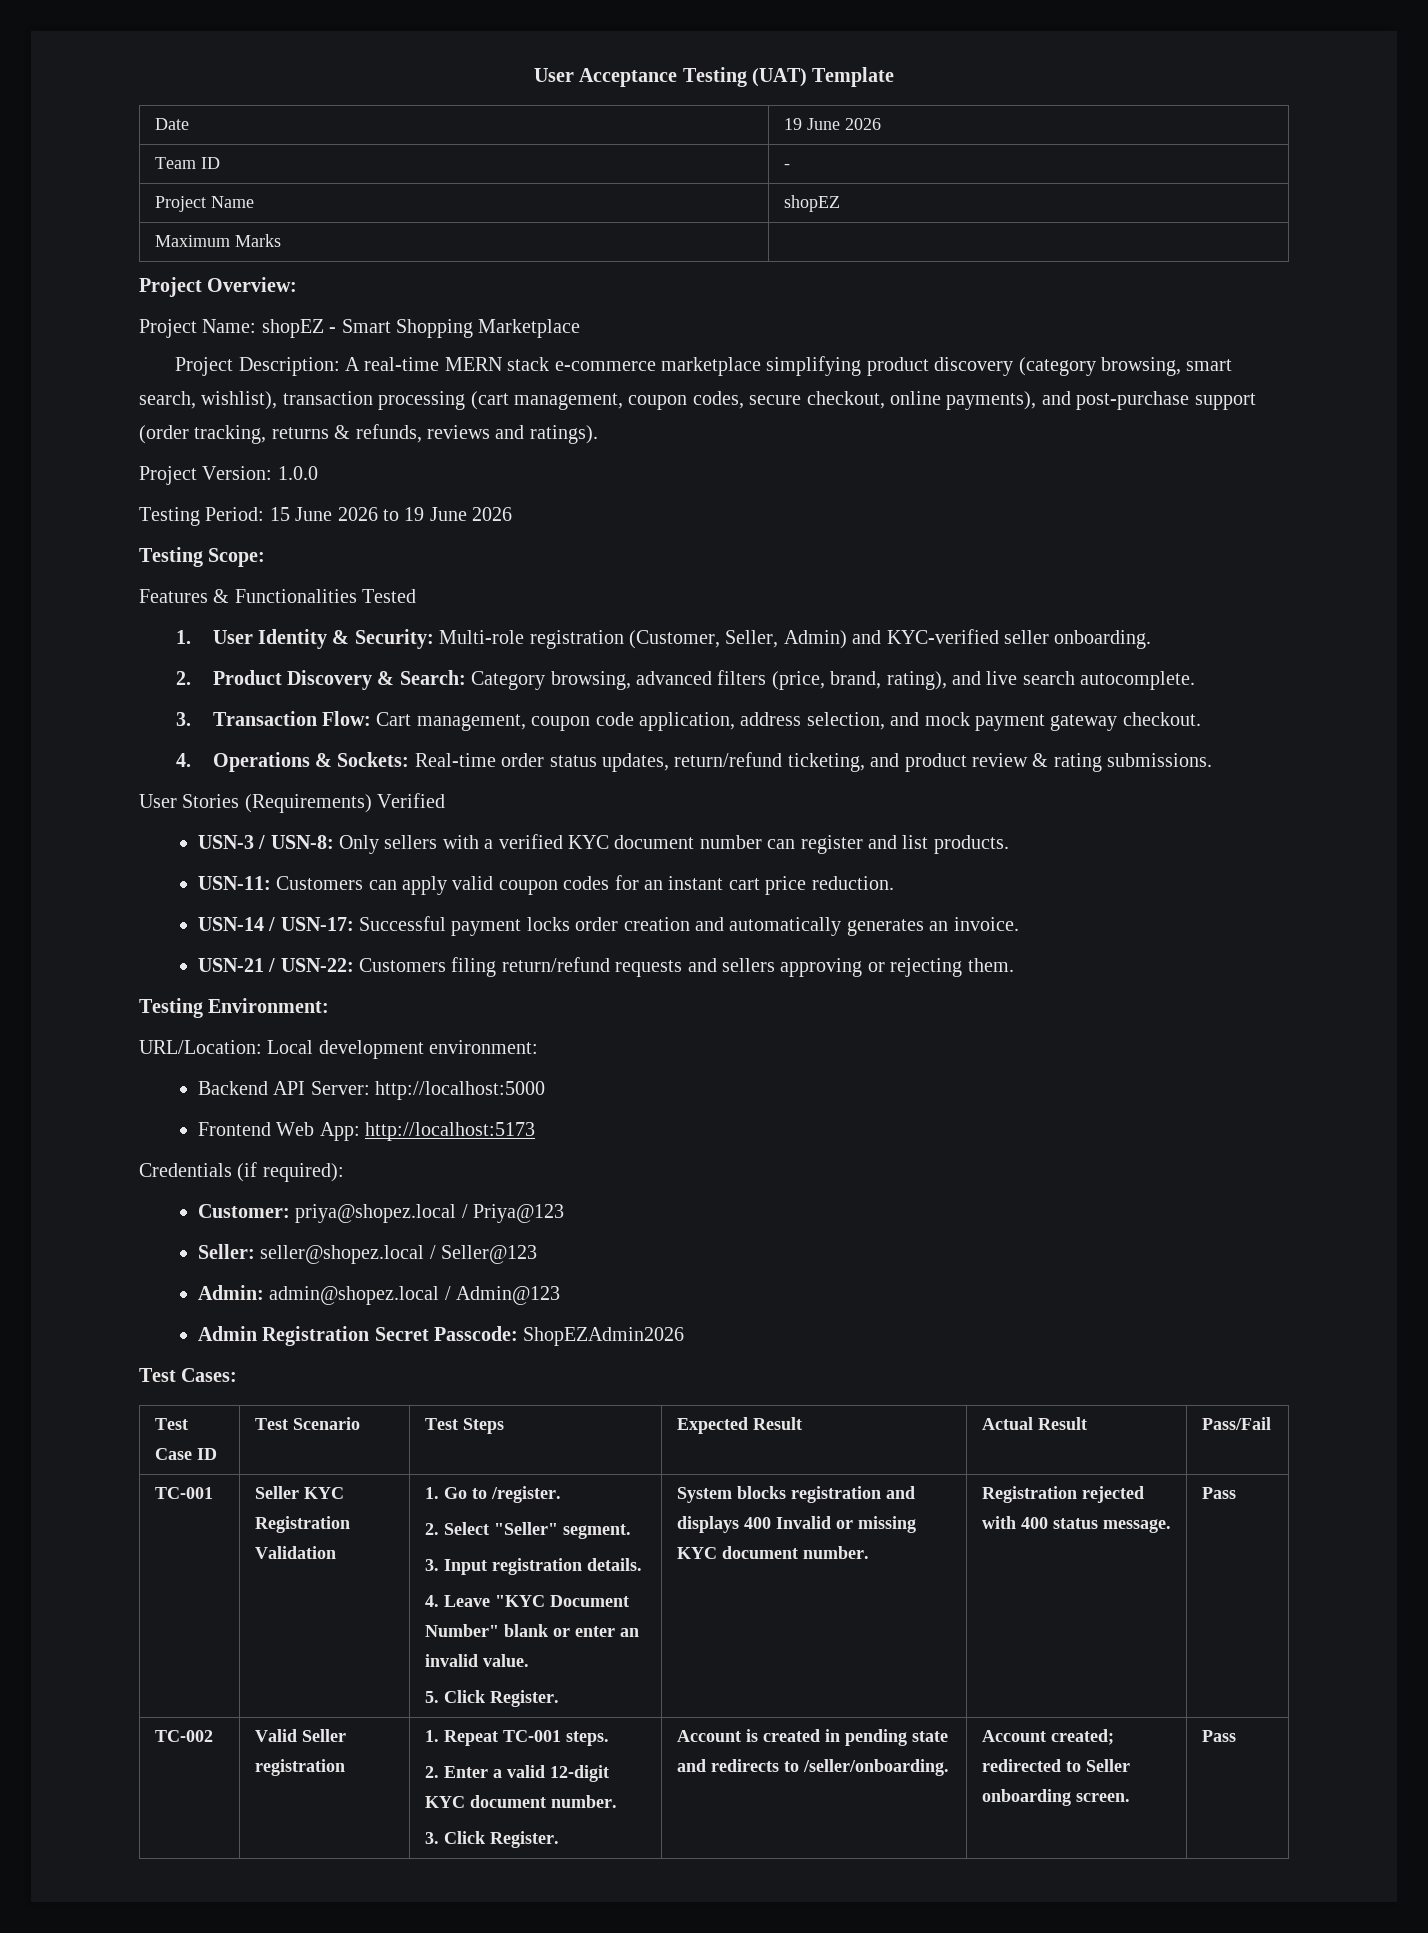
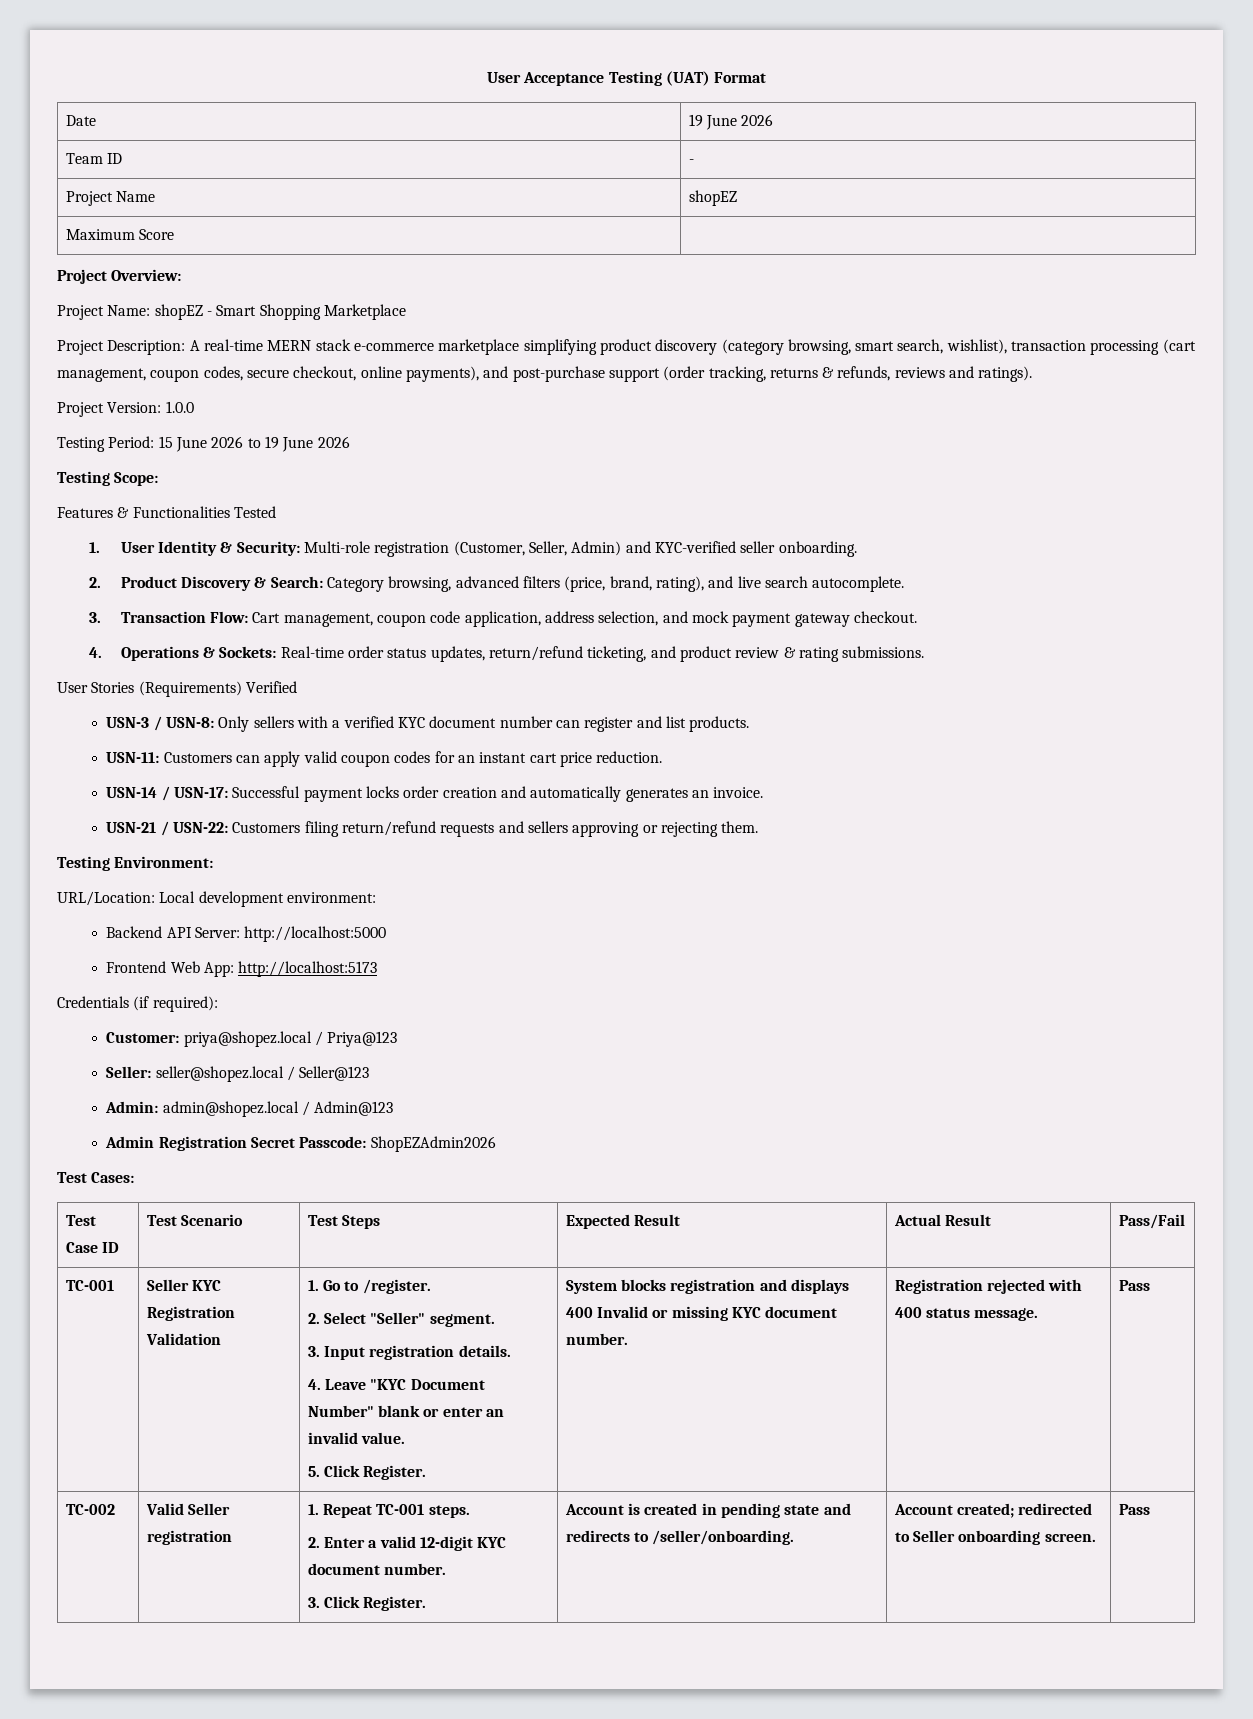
- User Acceptance Testing (UAT) Template
+ User Acceptance Testing (UAT) Format
- Maximum Marks |
+ Maximum Score |

